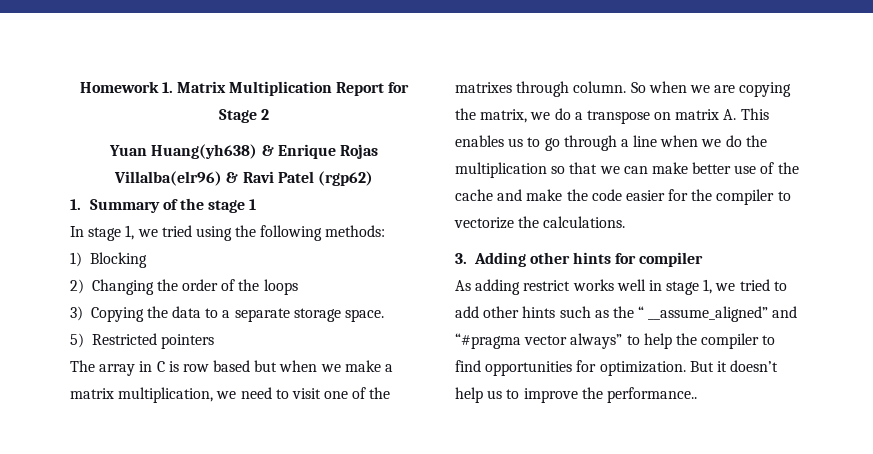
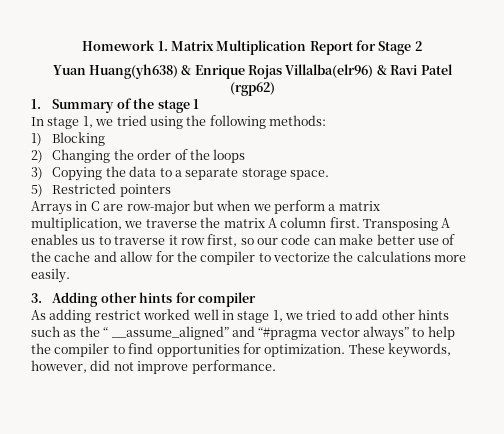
- The array in C is row based but when we make a matrix multiplication, we need to visit one of the matrixes through column. So when we are copying the matrix, we do a transpose on matrix A. This enables us to go through a line when we do the multiplication so that we can make better use of the cache and make the code easier for the compiler to vectorize the calculations.
+ Arrays in C are row-major but when we perform a matrix multiplication, we traverse the matrix A column first. Transposing A enables us to traverse it row first, so our code can make better use of the cache and allow for the compiler to vectorize the calculations more easily.
- As adding restrict works well in stage 1, we tried to add other hints such as the “ __assume_aligned” and “#pragma vector always” to help the compiler to find opportunities for optimization.
+ As adding restrict worked well in stage 1, we tried to add other hints such as the “ __assume_aligned” and “#pragma vector always” to help the compiler to find opportunities for optimization.
- But it doesn’t help us to improve the performance..
+ These keywords, however, did not improve performance.

